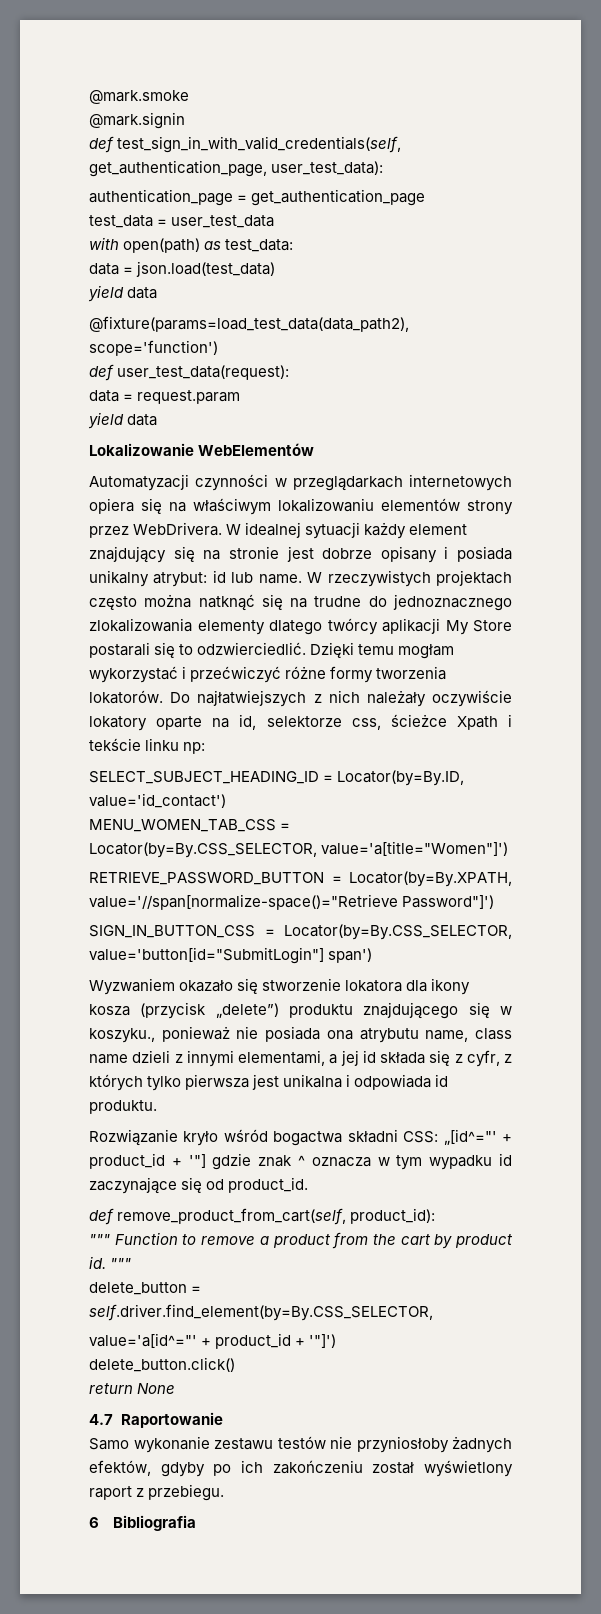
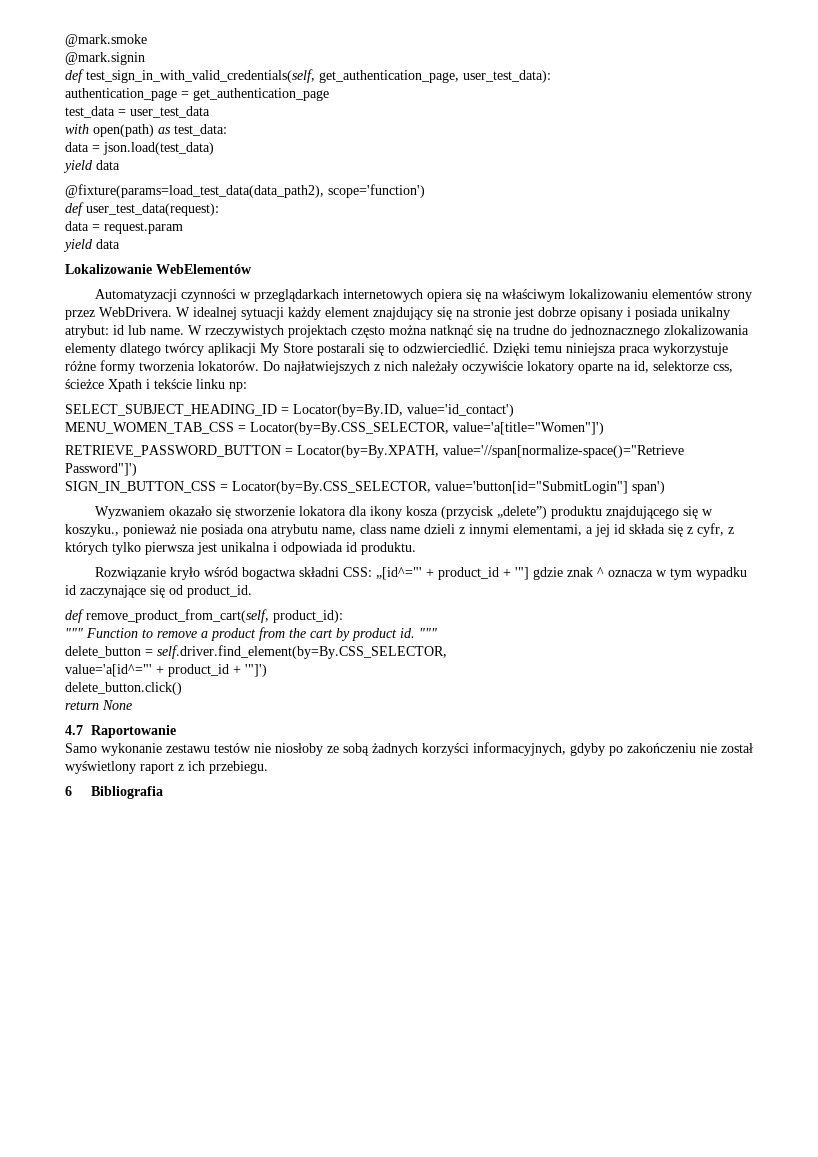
- Dzięki temu mogłam wykorzystać i przećwiczyć różne formy tworzenia lokatorów.
+ Dzięki temu niniejsza praca wykorzystuje różne formy tworzenia lokatorów.
- Samo wykonanie zestawu testów nie przyniosłoby żadnych efektów, gdyby po ich zakończeniu został wyświetlony raport z przebiegu.
+ Samo wykonanie zestawu testów nie niosłoby ze sobą żadnych korzyści informacyjnych, gdyby po zakończeniu nie został wyświetlony raport z ich przebiegu.

